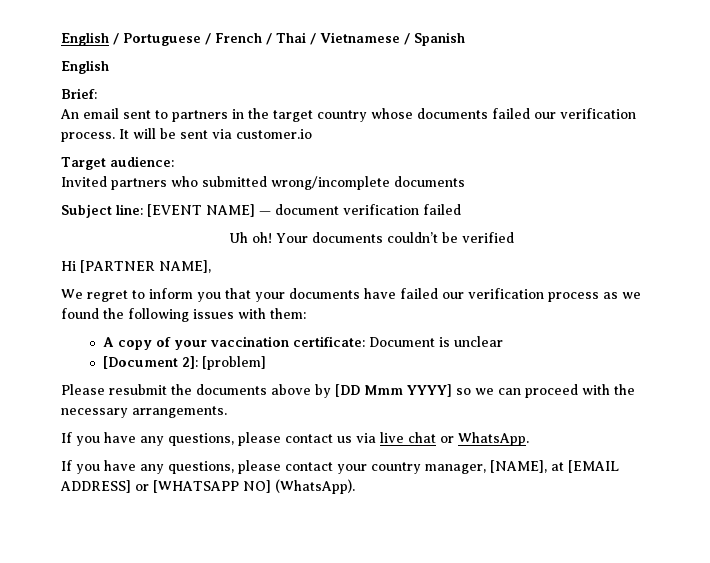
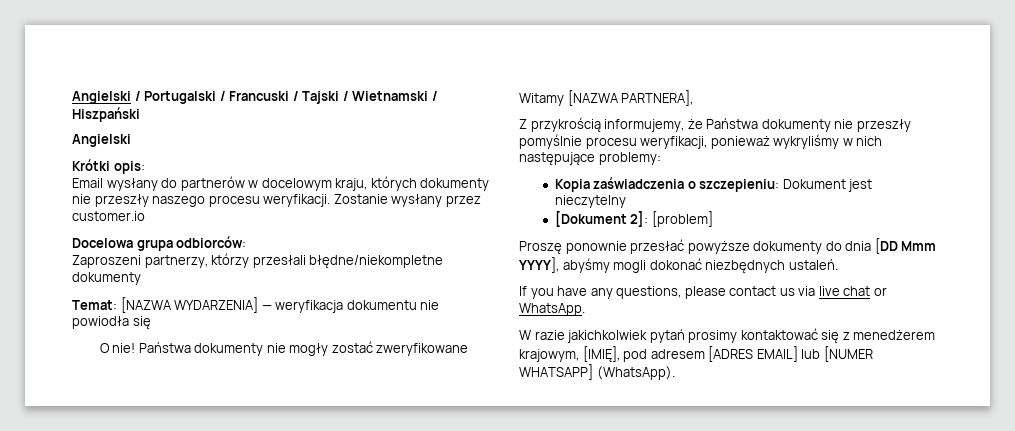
- English / Portuguese / French / Thai / Vietnamese / Spanish
- English
- Brief:
- An email sent to partners in the target country whose documents failed our verification process. It will be sent via customer.io
- Target audience:
- Invited partners who submitted wrong/incomplete documents
- Subject line: [EVENT NAME] — document verification failed
- Uh oh! Your documents couldn’t be verified
- Hi [PARTNER NAME],
- We regret to inform you that your documents have failed our verification process as we found the following issues with them:
- A copy of your vaccination certificate: Document is unclear
- [Document 2]: [problem]
- Please resubmit the documents above by [DD Mmm YYYY] so we can proceed with the necessary arrangements.
+ Angielski / Portugalski / Francuski / Tajski / Wietnamski / Hiszpański
+ Angielski
+ Krótki opis:
+ Email wysłany do partnerów w docelowym kraju, których dokumenty nie przeszły naszego procesu weryfikacji. Zostanie wysłany przez customer.io
+ Docelowa grupa odbiorców:
+ Zaproszeni partnerzy, którzy przesłali błędne/niekompletne dokumenty
+ Temat: [NAZWA WYDARZENIA] — weryfikacja dokumentu nie powiodła się
+ O nie! Państwa dokumenty nie mogły zostać zweryfikowane
+ Witamy [NAZWA PARTNERA],
+ Z przykrością informujemy, że Państwa dokumenty nie przeszły pomyślnie procesu weryfikacji, ponieważ wykryliśmy w nich następujące problemy:
+ Kopia zaświadczenia o szczepieniu: Dokument jest nieczytelny
+ [Dokument 2]: [problem]
+ Proszę ponownie przesłać powyższe dokumenty do dnia [DD Mmm YYYY], abyśmy mogli dokonać niezbędnych ustaleń.
- If you have any questions, please contact your country manager, [NAME], at [EMAIL ADDRESS] or [WHATSAPP NO] (WhatsApp).
+ W razie jakichkolwiek pytań prosimy kontaktować się z menedżerem krajowym, [IMIĘ], pod adresem [ADRES EMAIL] lub [NUMER WHATSAPP] (WhatsApp).

